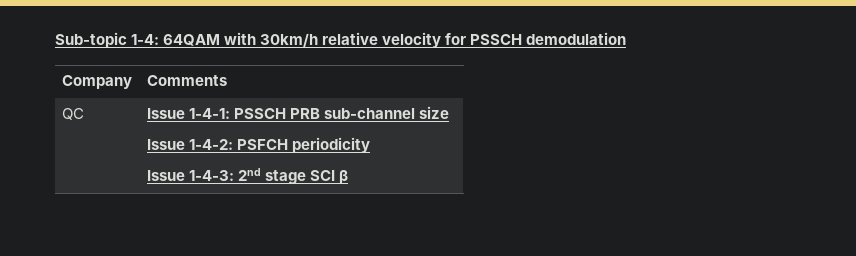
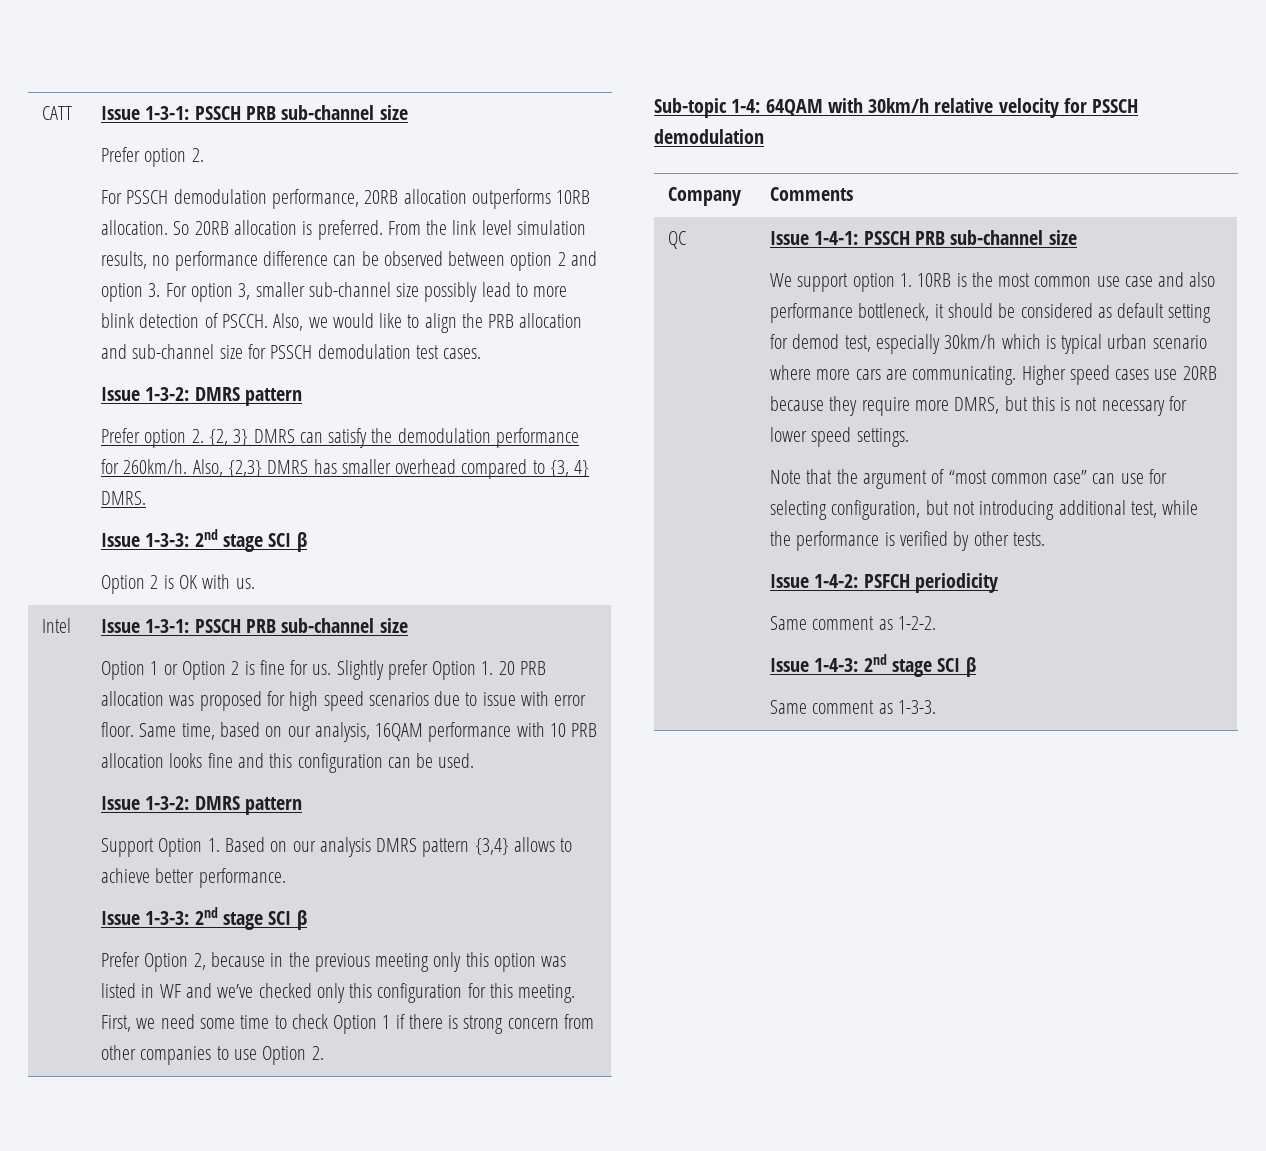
+ CATT | Issue 1-3-1: PSSCH PRB sub-channel size
+ Prefer option 2.
+ For PSSCH demodulation performance, 20RB allocation outperforms 10RB allocation. So 20RB allocation is preferred. From the link level simulation results, no performance difference can be observed between option 2 and option 3. For option 3, smaller sub-channel size possibly lead to more blink detection of PSCCH. Also, we would like to align the PRB allocation and sub-channel size for PSSCH demodulation test cases.
+ Issue 1-3-2: DMRS pattern
+ Prefer option 2. {2, 3} DMRS can satisfy the demodulation performance for 260km/h. Also, {2,3} DMRS has smaller overhead compared to {3, 4} DMRS.
+ Issue 1-3-3: 2nd stage SCI β
+ Option 2 is OK with us.
+ Intel | Issue 1-3-1: PSSCH PRB sub-channel size
+ Option 1 or Option 2 is fine for us. Slightly prefer Option 1. 20 PRB allocation was proposed for high speed scenarios due to issue with error floor. Same time, based on our analysis, 16QAM performance with 10 PRB allocation looks fine and this configuration can be used.
+ Issue 1-3-2: DMRS pattern
+ Support Option 1. Based on our analysis DMRS pattern {3,4} allows to achieve better performance.
+ Issue 1-3-3: 2nd stage SCI β
+ Prefer Option 2, because in the previous meeting only this option was listed in WF and we’ve checked only this configuration for this meeting. First, we need some time to check Option 1 if there is strong concern from other companies to use Option 2.
+ We support option 1. 10RB is the most common use case and also performance bottleneck, it should be considered as default setting for demod test, especially 30km/h which is typical urban scenario where more cars are communicating. Higher speed cases use 20RB because they require more DMRS, but this is not necessary for lower speed settings.
+ Note that the argument of “most common case” can use for selecting configuration, but not introducing additional test, while the performance is verified by other tests.
+ Same comment as 1-2-2.
+ Same comment as 1-3-3.

